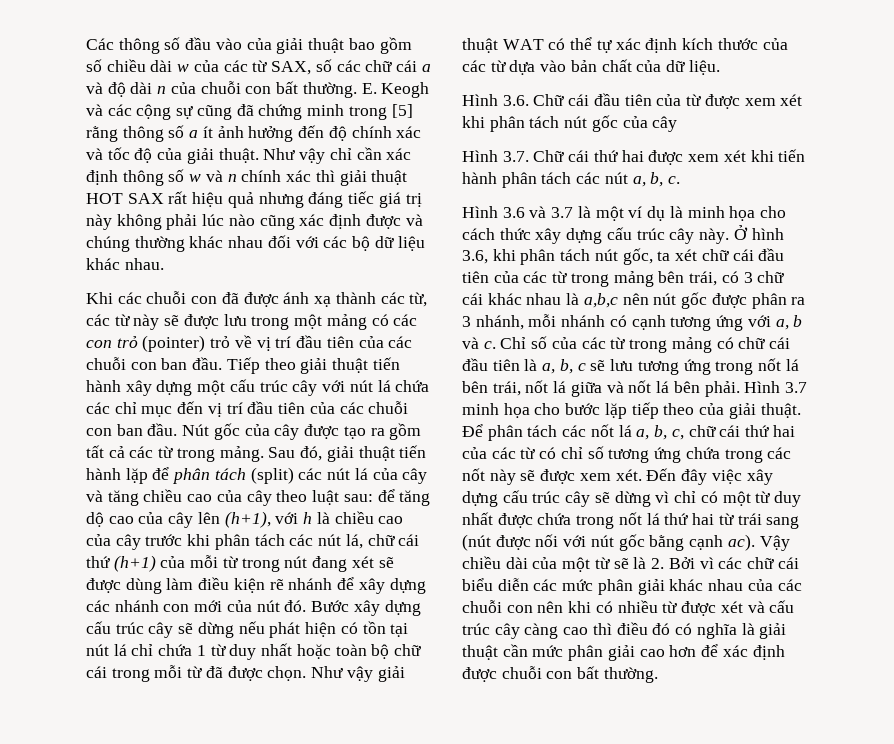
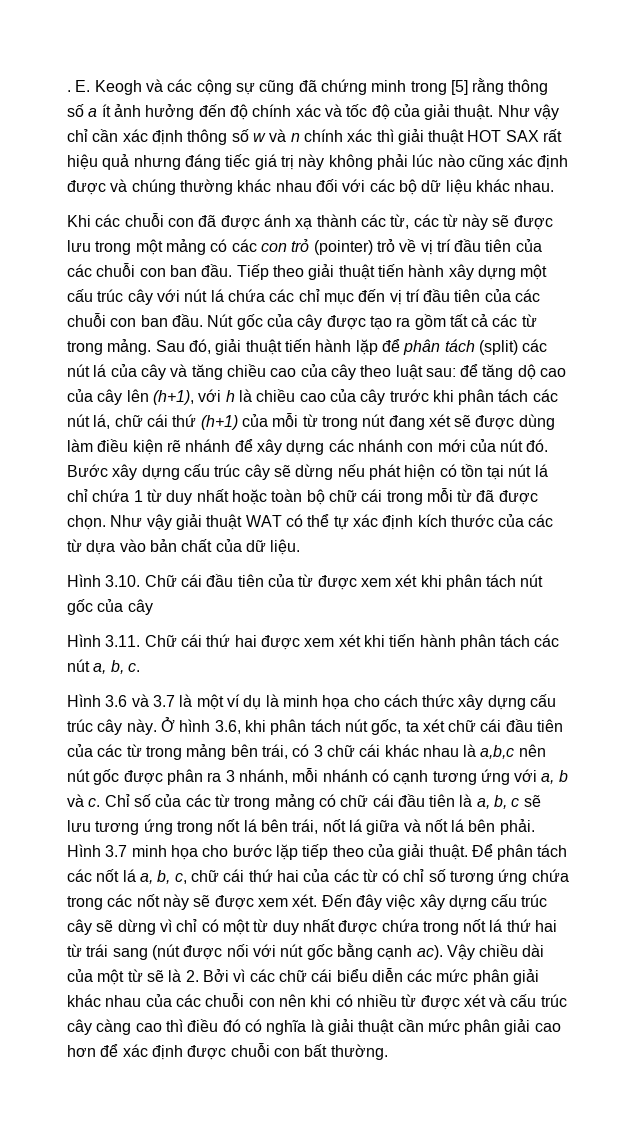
- Các thông số đầu vào của giải thuật bao gồm số chiều dài w của các từ SAX, số các chữ cái a và độ dài n của chuỗi con bất thường.
+ .
- Hình 3.6. Chữ cái đầu tiên của từ được xem xét khi phân tách nút gốc của cây
+ Hình 3.10. Chữ cái đầu tiên của từ được xem xét khi phân tách nút gốc của cây
- Hình 3.7. Chữ cái thứ hai được xem xét khi tiến hành phân tách các nút a, b, c.
+ Hình 3.11. Chữ cái thứ hai được xem xét khi tiến hành phân tách các nút a, b, c.

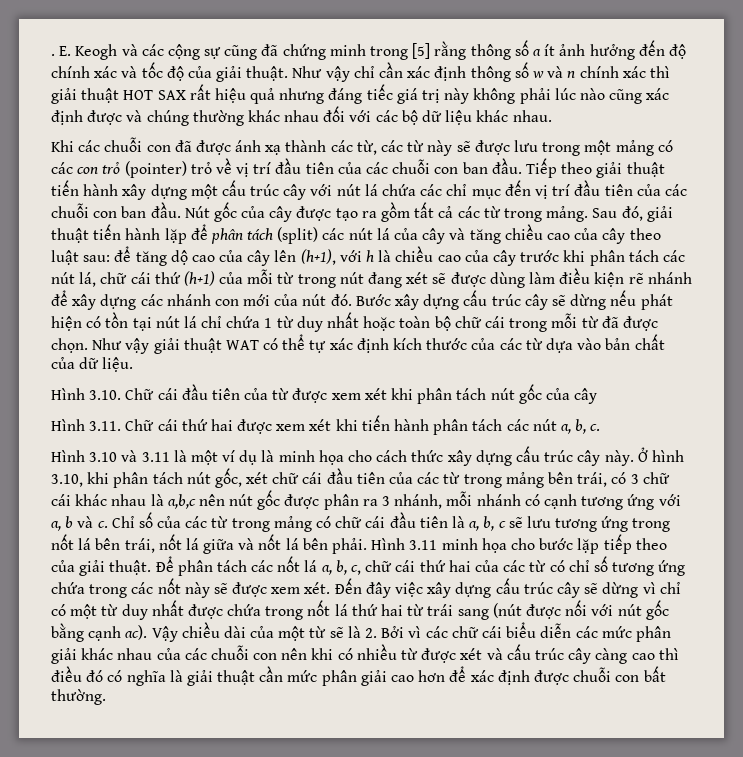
- Hình 3.6 và 3.7 là một ví dụ là minh họa cho cách thức xây dựng cấu trúc cây này.
+ Hình 3.10 và 3.11 là một ví dụ là minh họa cho cách thức xây dựng cấu trúc cây này.
- Ở hình 3.6, khi phân tách nút gốc, ta xét chữ cái đầu tiên của các từ trong mảng bên trái, có 3 chữ cái khác nhau là a,b,c nên nút gốc được phân ra 3 nhánh, mỗi nhánh có cạnh tương ứng với a, b và c.
+ Ở hình 3.10, khi phân tách nút gốc, xét chữ cái đầu tiên của các từ trong mảng bên trái, có 3 chữ cái khác nhau là a,b,c nên nút gốc được phân ra 3 nhánh, mỗi nhánh có cạnh tương ứng với a, b và c.
- Hình 3.7 minh họa cho bước lặp tiếp theo của giải thuật.
+ Hình 3.11 minh họa cho bước lặp tiếp theo của giải thuật.

